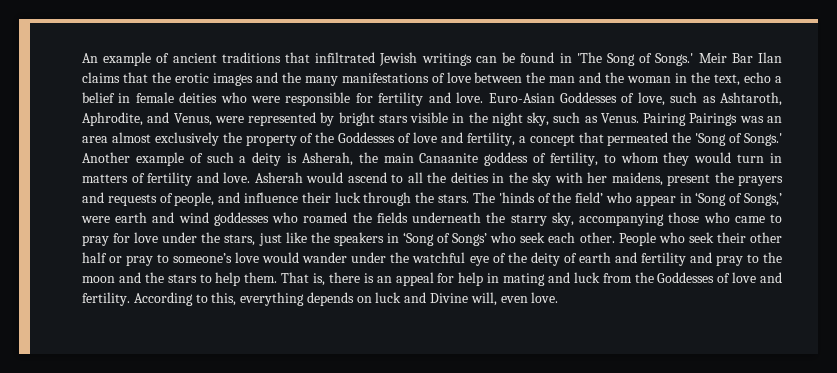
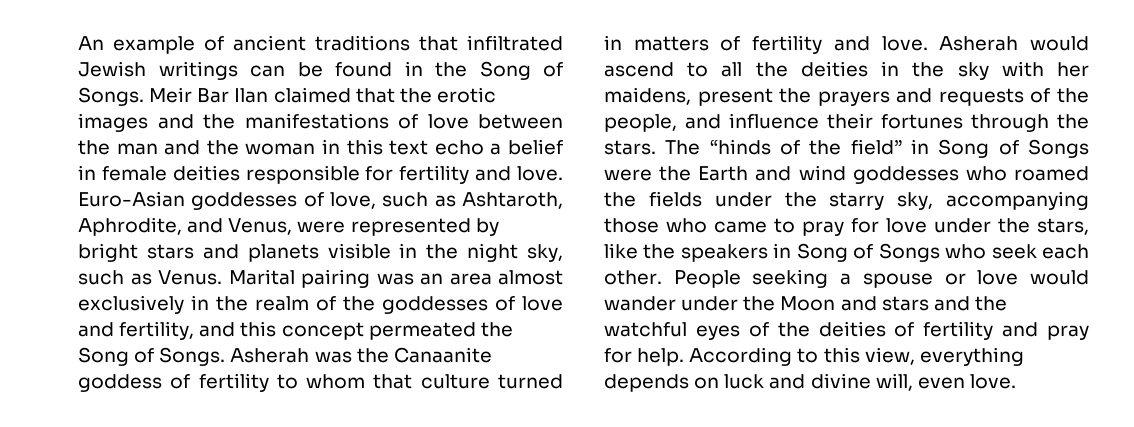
- An example of ancient traditions that infiltrated Jewish writings can be found in 'The Song of Songs.'
+ An example of ancient traditions that infiltrated Jewish writings can be found in the Song of Songs.
- Meir Bar Ilan claims that the erotic images and the many manifestations of love between the man and the woman in the text, echo a belief in female deities who were responsible for fertility and love.
+ Meir Bar Ilan claimed that the erotic images and the manifestations of love between the man and the woman in this text echo a belief in female deities responsible for fertility and love.
- Euro-Asian Goddesses of love, such as Ashtaroth, Aphrodite, and Venus, were represented by bright stars visible in the night sky, such as Venus.
+ Euro-Asian goddesses of love, such as Ashtaroth, Aphrodite, and Venus, were represented by bright stars and planets visible in the night sky, such as Venus.
- Pairing Pairings was an area almost exclusively the property of the Goddesses of love and fertility, a concept that permeated the 'Song of Songs.' Another example of such a deity is Asherah, the main Canaanite goddess of fertility, to whom they would turn in matters of fertility and love.
+ Marital pairing was an area almost exclusively in the realm of the goddesses of love and fertility, and this concept permeated the Song of Songs. Asherah was the Canaanite goddess of fertility to whom that culture turned in matters of fertility and love.
- Asherah would ascend to all the deities in the sky with her maidens, present the prayers and requests of people, and influence their luck through the stars.
+ Asherah would ascend to all the deities in the sky with her maidens, present the prayers and requests of the people, and influence their fortunes through the stars.
- The 'hinds of the field’ who appear in ‘Song of Songs,’ were earth and wind goddesses who roamed the fields underneath the starry sky, accompanying those who came to pray for love under the stars, just like the speakers in ‘Song of Songs’ who seek each other.
+ The “hinds of the field” in Song of Songs were the Earth and wind goddesses who roamed the fields under the starry sky, accompanying those who came to pray for love under the stars, like the speakers in Song of Songs who seek each other.
- People who seek their other half or pray to someone’s love would wander under the watchful eye of the deity of earth and fertility and pray to the moon and the stars to help them. That is, there is an appeal for help in mating and luck from the Goddesses of love and fertility. According to this, everything depends on luck and Divine will, even love.
+ People seeking a spouse or love would wander under the Moon and stars and the watchful eyes of the deities of fertility and pray for help. According to this view, everything depends on luck and divine will, even love.

